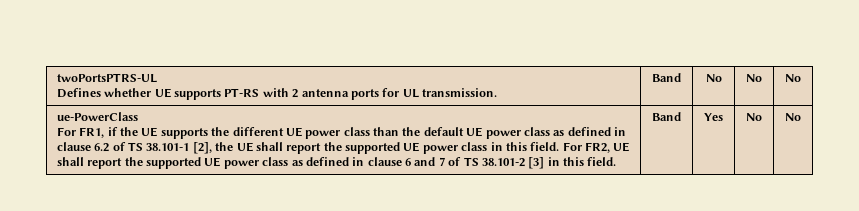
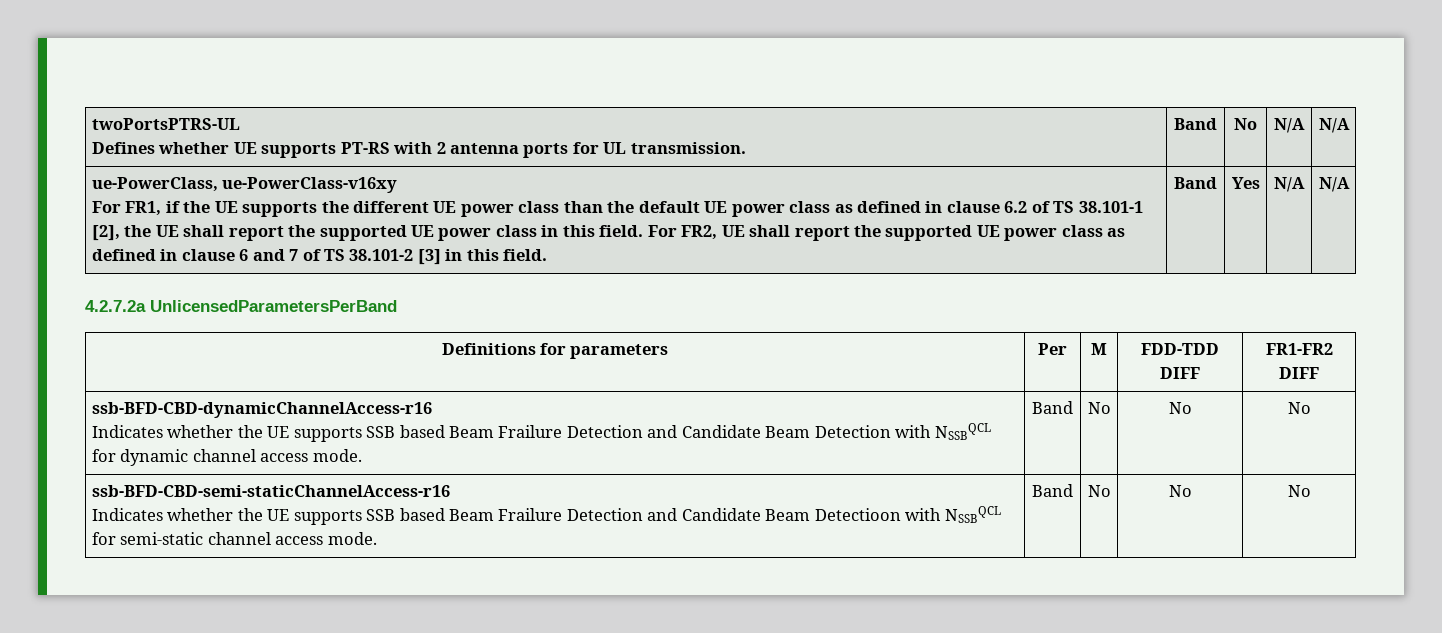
  twoPortsPTRS-UL
- Defines whether UE supports PT-RS with 2 antenna ports for UL transmission. | Band | No | No | No
- ue-PowerClass
+ Defines whether UE supports PT-RS with 2 antenna ports for UL transmission. | Band | No | N/A | N/A
+ ue-PowerClass, ue-PowerClass-v16xy
- Yes | No | No
+ Yes | N/A | N/A
+ 4.2.7.2a UnlicensedParametersPerBand
+ Definitions for parameters | Per | M | FDD-TDD DIFF | FR1-FR2 DIFF
+ ssb-BFD-CBD-dynamicChannelAccess-r16
+ Indicates whether the UE supports SSB based Beam Frailure Detection and Candidate Beam Detection with NSSBQCL for dynamic channel access mode. | Band | No | No | No
+ ssb-BFD-CBD-semi-staticChannelAccess-r16
+ Indicates whether the UE supports SSB based Beam Frailure Detection and Candidate Beam Detectioon with NSSBQCL for semi-static channel access mode. | Band | No | No | No

